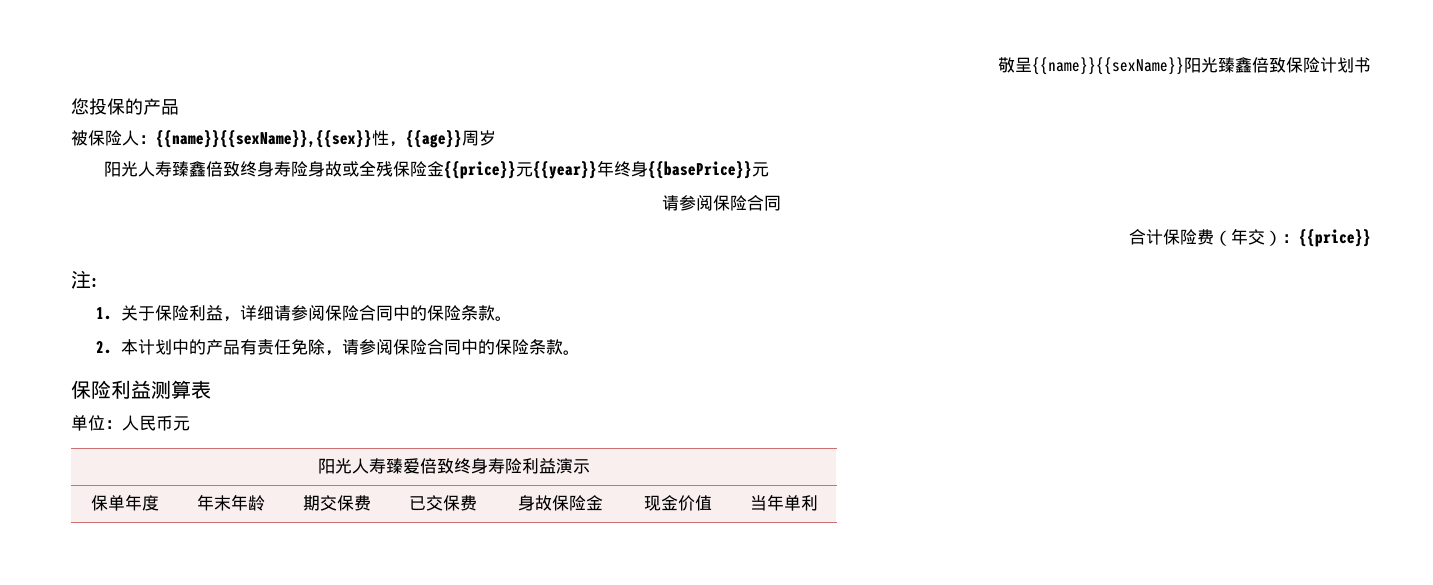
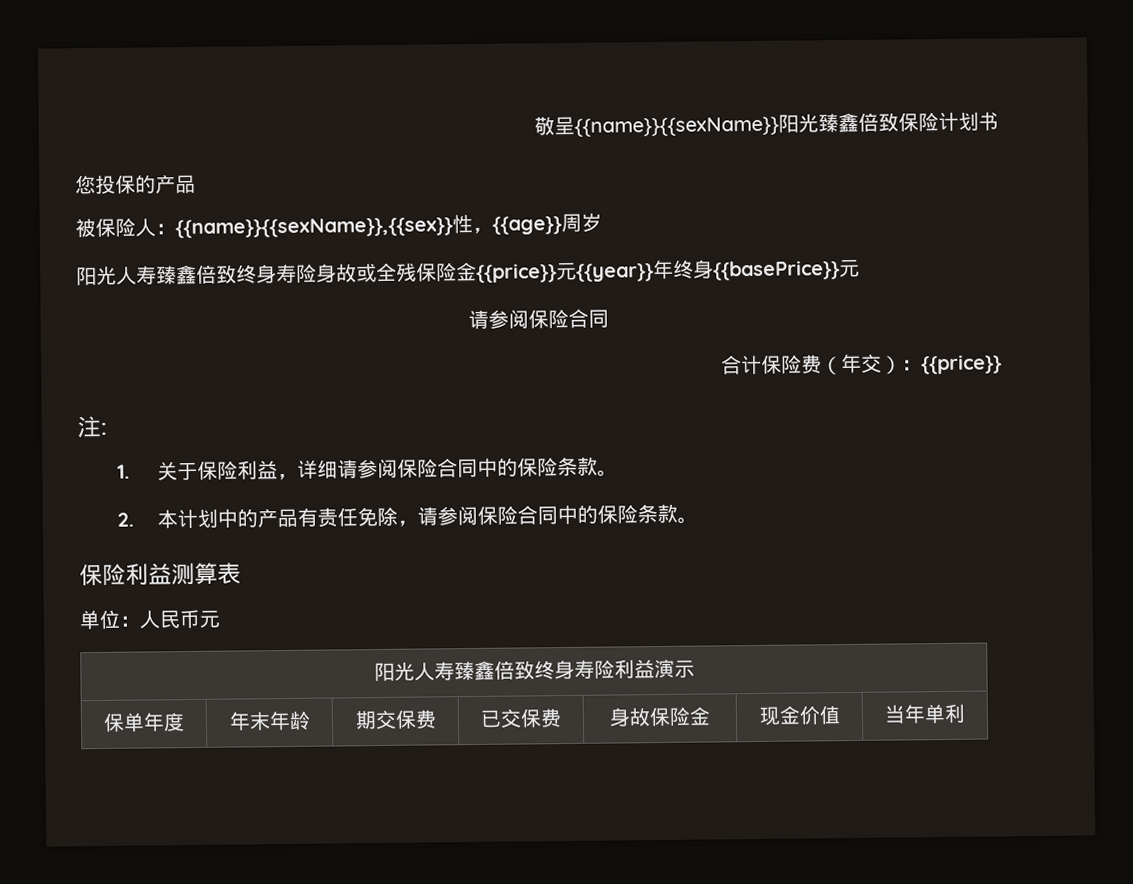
- 阳光人寿臻爱倍致终身寿险利益演示
+ 阳光人寿臻鑫倍致终身寿险利益演示

